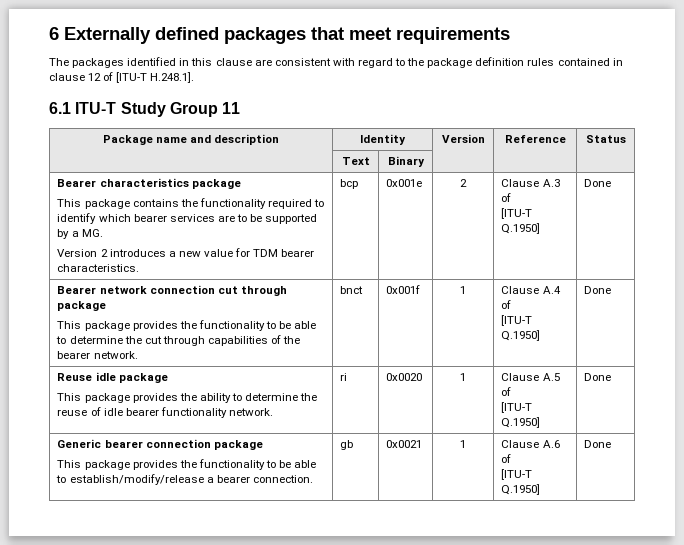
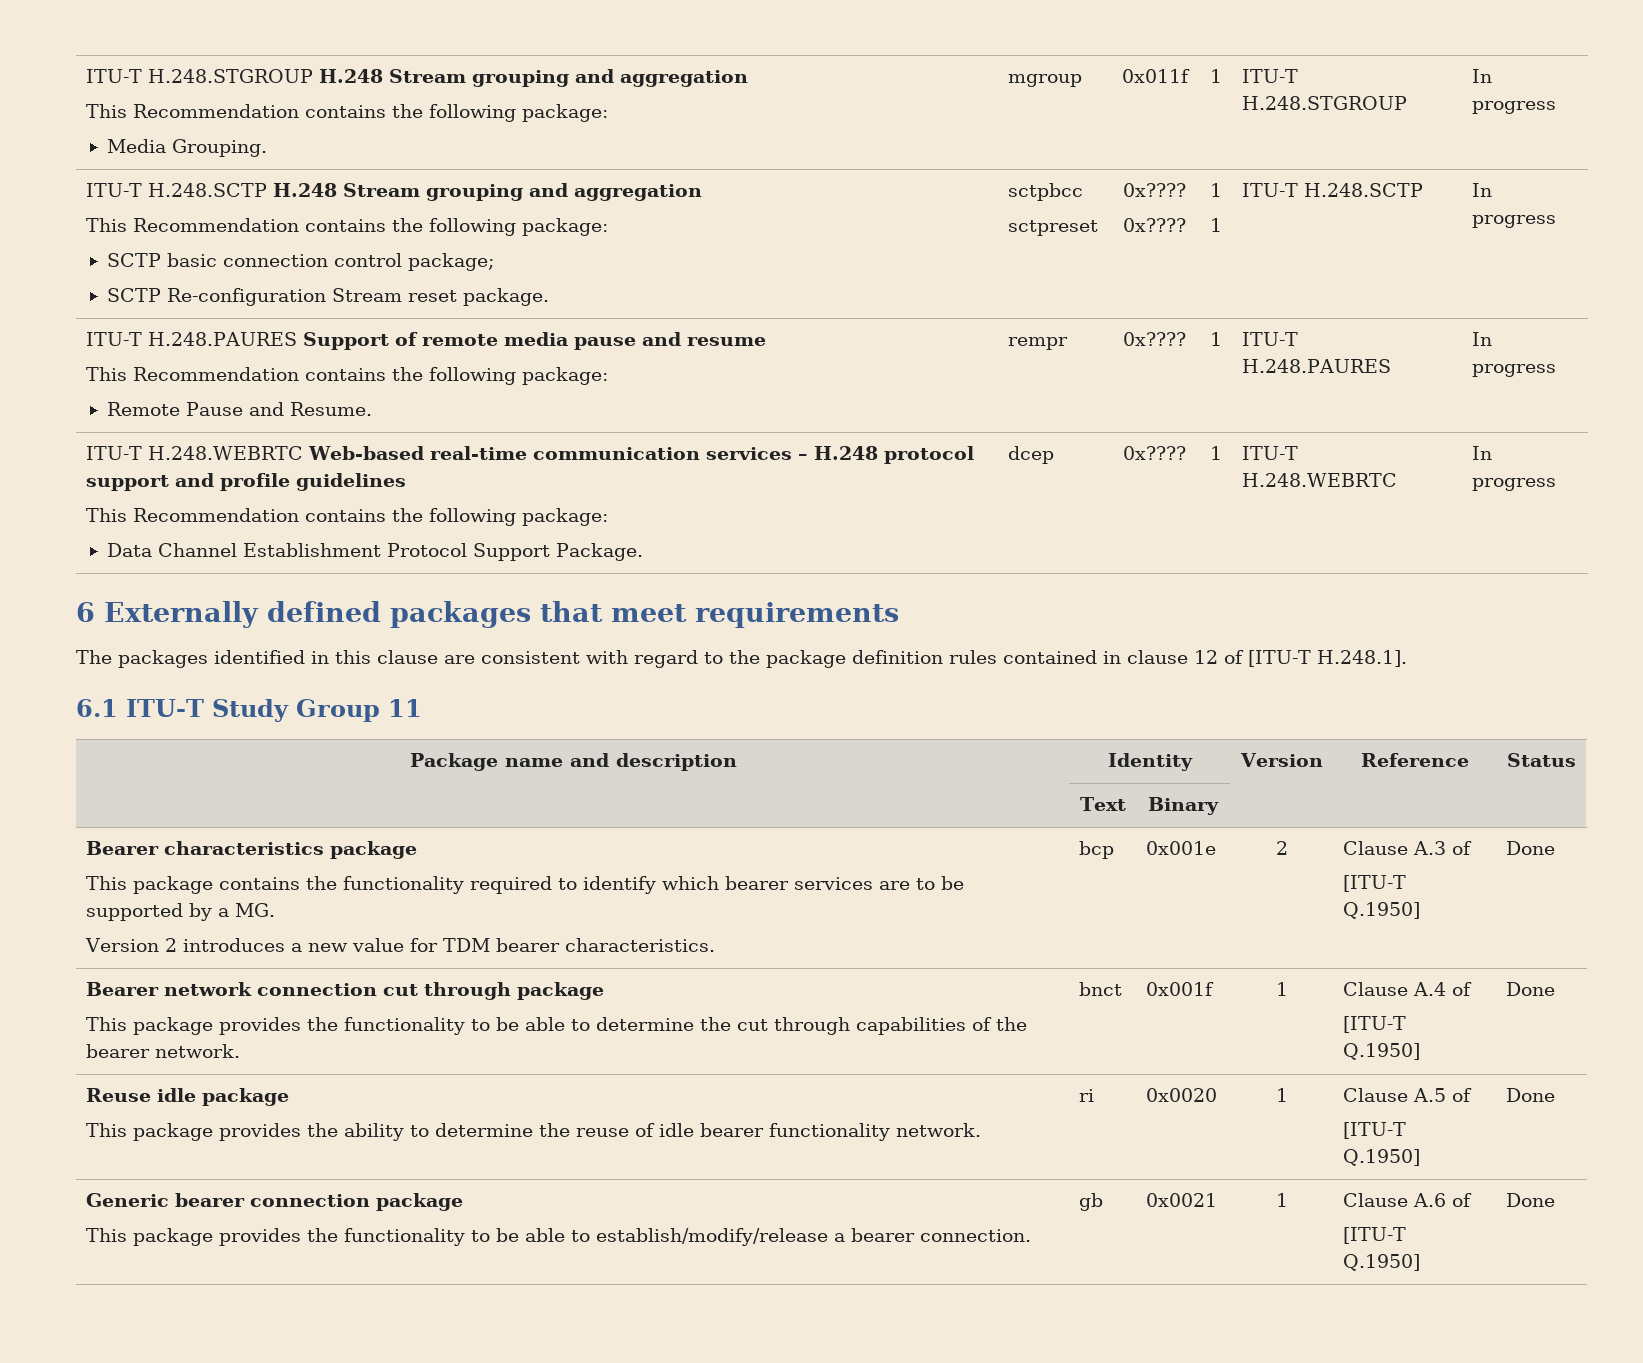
+ ITU-T H.248.STGROUP H.248 Stream grouping and aggregation
+ This Recommendation contains the following package:
+ Media Grouping. | mgroup | 0x011f | 1 | ITU-T H.248.STGROUP | In progress
+ ITU-T H.248.SCTP H.248 Stream grouping and aggregation
+ This Recommendation contains the following package:
+ SCTP basic connection control package;
+ SCTP Re-configuration Stream reset package. | sctpbcc
+ sctpreset | 0x????
+ 0x???? | 1
+ 1 | ITU-T H.248.SCTP | In progress
+ ITU-T H.248.PAURES Support of remote media pause and resume
+ This Recommendation contains the following package:
+ Remote Pause and Resume. | rempr | 0x???? | 1 | ITU-T H.248.PAURES | In progress
+ ITU-T H.248.WEBRTC Web-based real-time communication services – H.248 protocol support and profile guidelines
+ This Recommendation contains the following package:
+ Data Channel Establishment Protocol Support Package. | dcep | 0x???? | 1 | ITU-T H.248.WEBRTC | In progress

